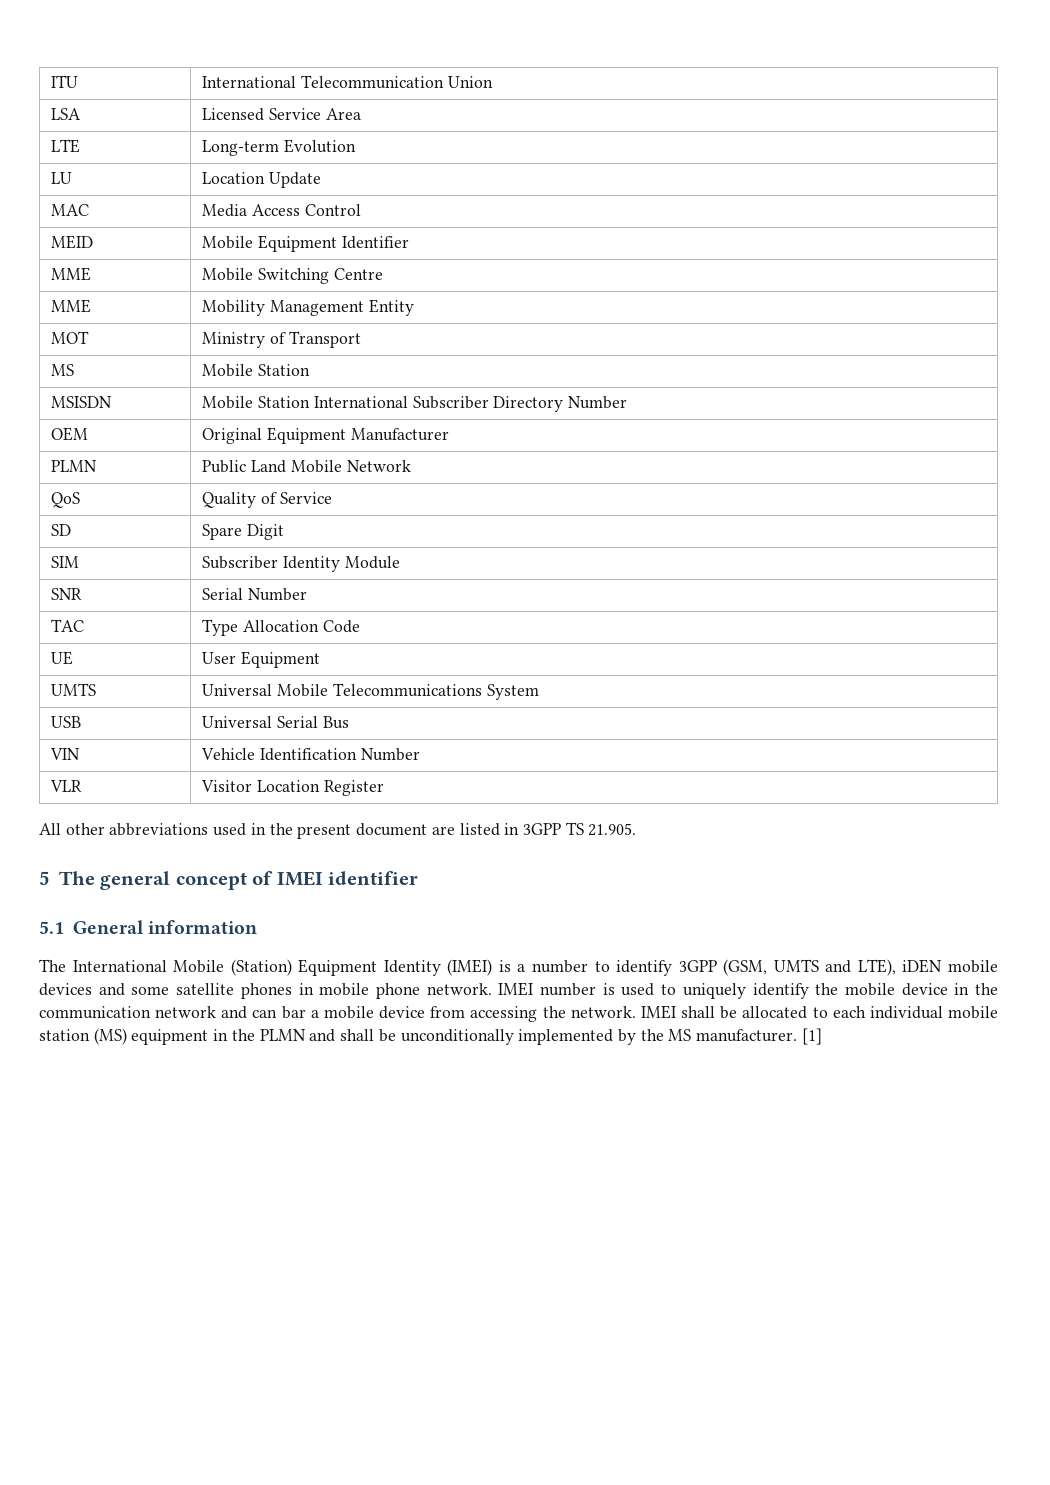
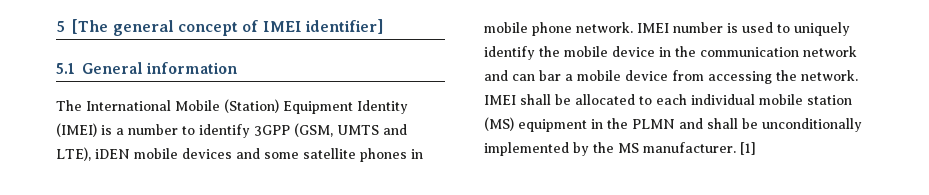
- ITU | International Telecommunication Union
- LSA | Licensed Service Area
- LTE | Long-term Evolution
- LU | Location Update
- MAC | Media Access Control
- MEID | Mobile Equipment Identifier
- MME | Mobile Switching Centre
- MME | Mobility Management Entity
- MOT | Ministry of Transport
- MS | Mobile Station
- MSISDN | Mobile Station International Subscriber Directory Number
- OEM | Original Equipment Manufacturer
- PLMN | Public Land Mobile Network
- QoS | Quality of Service
- SD | Spare Digit
- SIM | Subscriber Identity Module
- SNR | Serial Number
- TAC | Type Allocation Code
- UE | User Equipment
- UMTS | Universal Mobile Telecommunications System
- USB | Universal Serial Bus
- VIN | Vehicle Identification Number
- VLR | Visitor Location Register
- All other abbreviations used in the present document are listed in 3GPP TS 21.905.
- 5 The general concept of IMEI identifier
+ 5 [The general concept of IMEI identifier]

